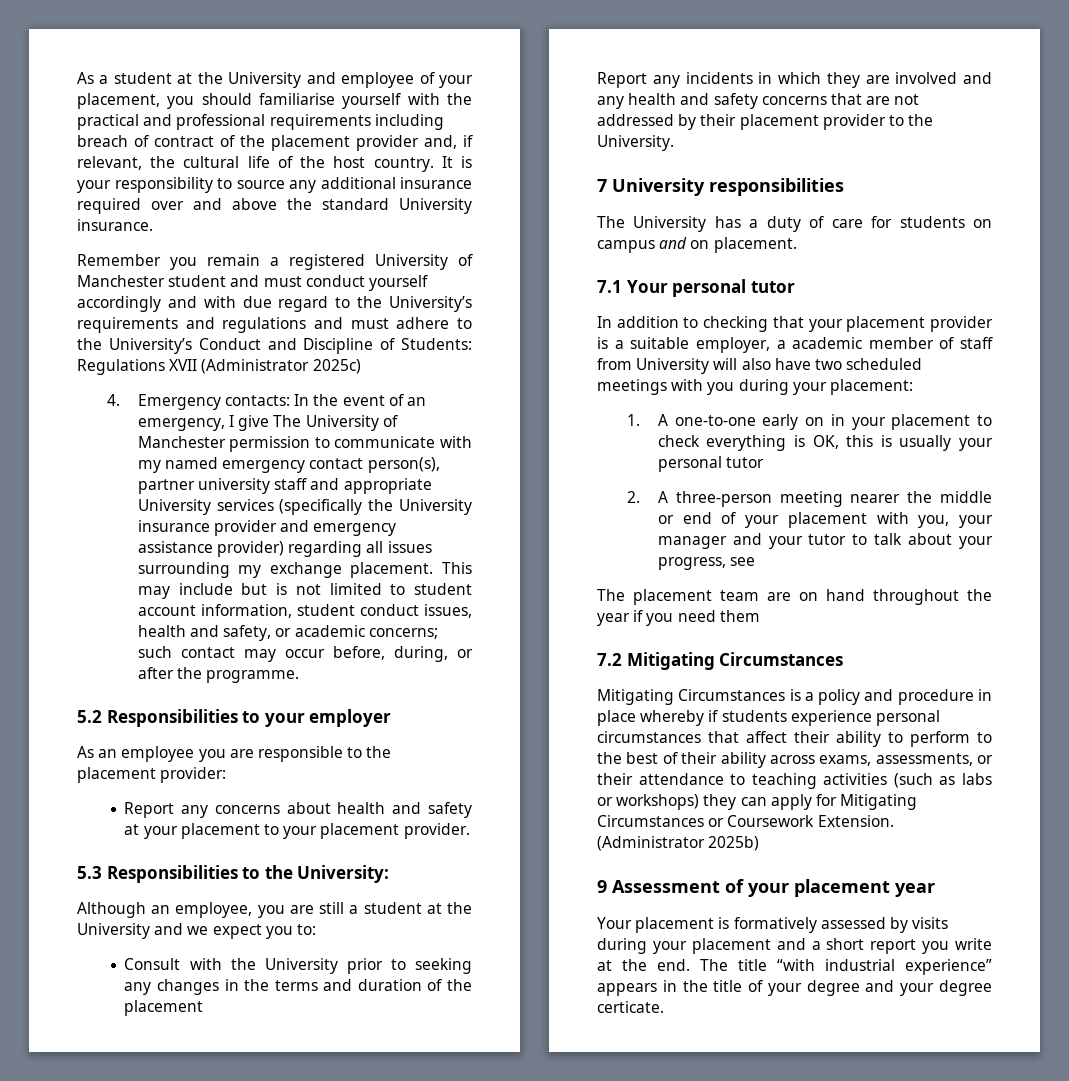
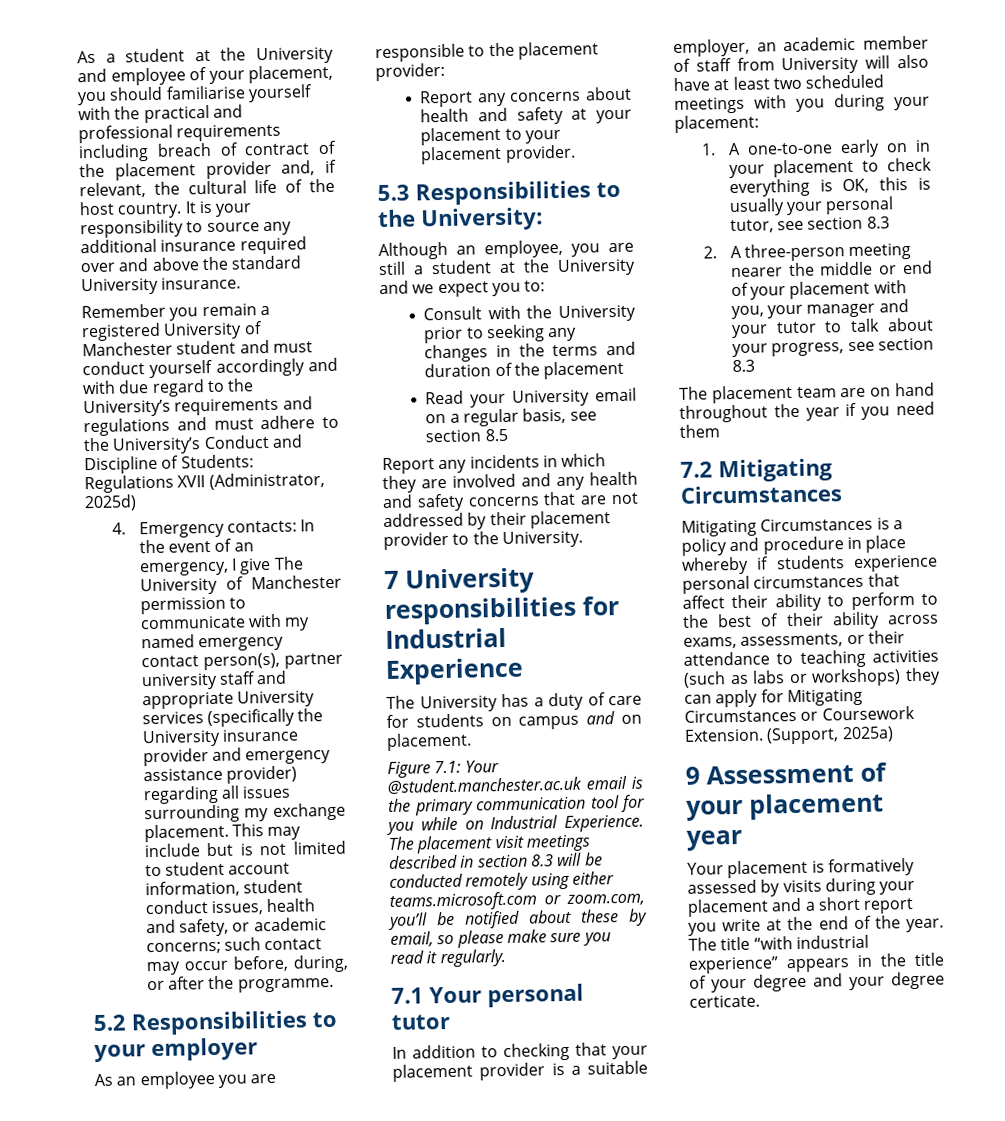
- Remember you remain a registered University of Manchester student and must conduct yourself accordingly and with due regard to the University’s requirements and regulations and must adhere to the University’s Conduct and Discipline of Students: Regulations XVII (Administrator 2025c)
+ Remember you remain a registered University of Manchester student and must conduct yourself accordingly and with due regard to the University’s requirements and regulations and must adhere to the University’s Conduct and Discipline of Students: Regulations XVII (Administrator, 2025d)
+ Read your University email on a regular basis, see section 8.5
- 7 University responsibilities
+ 7 University responsibilities for Industrial Experience
+ Figure 7.1: Your @student.manchester.ac.uk email is the primary communication tool for you while on Industrial Experience. The placement visit meetings described in section 8.3 will be conducted remotely using either teams.microsoft.com or zoom.com, you’ll be notified about these by email, so please make sure you read it regularly.
- In addition to checking that your placement provider is a suitable employer, a academic member of staff from University will also have two scheduled meetings with you during your placement:
+ In addition to checking that your placement provider is a suitable employer, an academic member of staff from University will also have at least two scheduled meetings with you during your placement:
- 1. A one-to-one early on in your placement to check everything is OK, this is usually your personal tutor
+ 1. A one-to-one early on in your placement to check everything is OK, this is usually your personal tutor, see section 8.3
- 2. A three-person meeting nearer the middle or end of your placement with you, your manager and your tutor to talk about your progress, see
+ 2. A three-person meeting nearer the middle or end of your placement with you, your manager and your tutor to talk about your progress, see section 8.3
- (Administrator 2025b)
+ (Support, 2025a)
- Your placement is formatively assessed by visits during your placement and a short report you write at the end.
+ Your placement is formatively assessed by visits during your placement and a short report you write at the end of the year.

